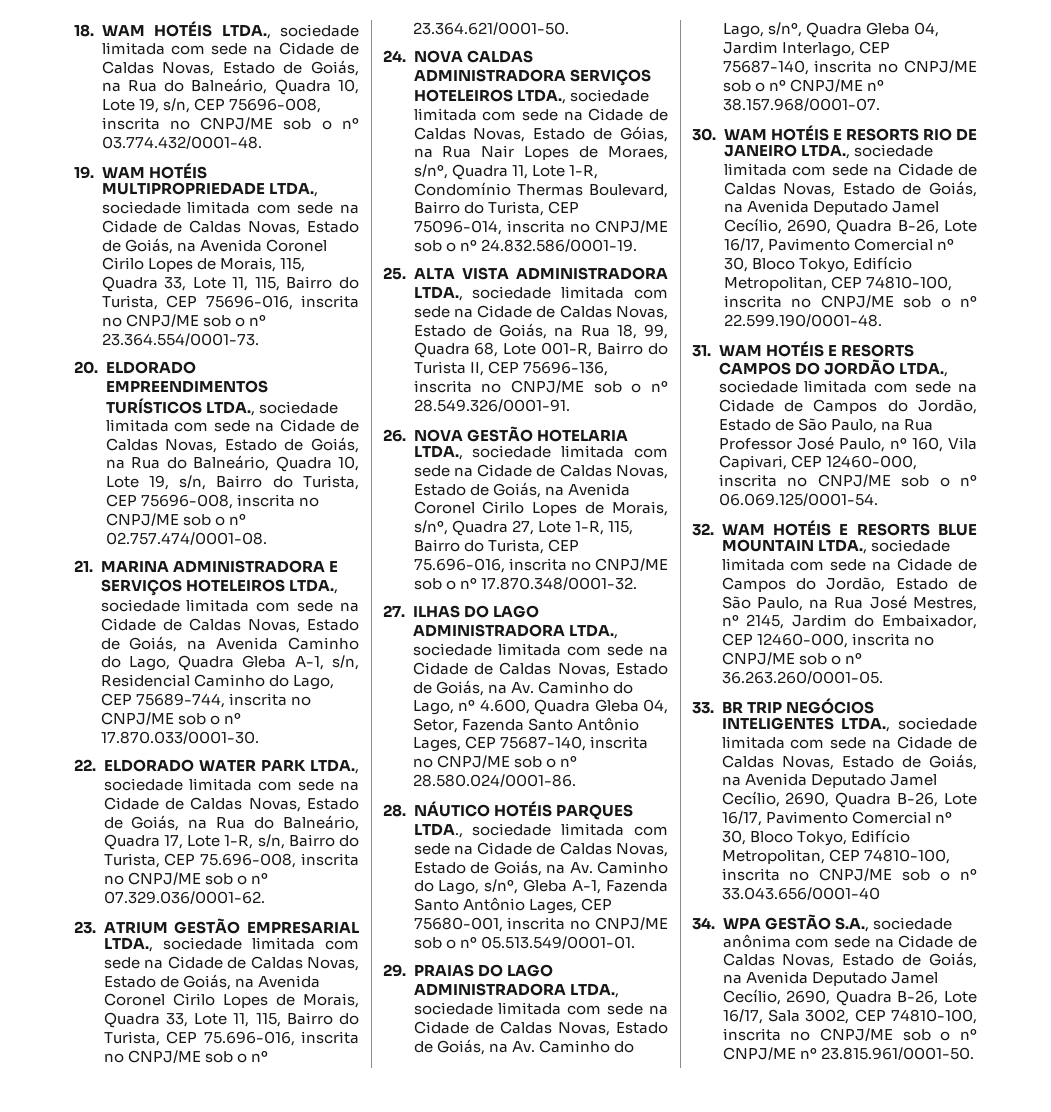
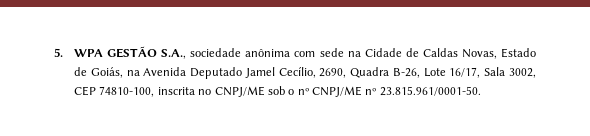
- 18. WAM HOTÉIS LTDA., sociedade limitada com sede na Cidade de Caldas Novas, Estado de Goiás, na Rua do Balneário, Quadra 10, Lote 19, s/n, CEP 75696-008, inscrita no CNPJ/ME sob o nº 03.774.432/0001-48.
- 19. WAM HOTÉIS MULTIPROPRIEDADE LTDA., sociedade limitada com sede na Cidade de Caldas Novas, Estado de Goiás, na Avenida Coronel Cirilo Lopes de Morais, 115, Quadra 33, Lote 11, 115, Bairro do Turista, CEP 75696-016, inscrita no CNPJ/ME sob o nº 23.364.554/0001-73.
- 20. ELDORADO EMPREENDIMENTOS TURÍSTICOS LTDA., sociedade limitada com sede na Cidade de Caldas Novas, Estado de Goiás, na Rua do Balneário, Quadra 10, Lote 19, s/n, Bairro do Turista, CEP 75696-008, inscrita no CNPJ/ME sob o nº 02.757.474/0001-08.
- 21. MARINA ADMINISTRADORA E SERVIÇOS HOTELEIROS LTDA., sociedade limitada com sede na Cidade de Caldas Novas, Estado de Goiás, na Avenida Caminho do Lago, Quadra Gleba A-1, s/n, Residencial Caminho do Lago, CEP 75689-744, inscrita no CNPJ/ME sob o nº 17.870.033/0001-30.
- 22. ELDORADO WATER PARK LTDA., sociedade limitada com sede na Cidade de Caldas Novas, Estado de Goiás, na Rua do Balneário, Quadra 17, Lote 1-R, s/n, Bairro do Turista, CEP 75.696-008, inscrita no CNPJ/ME sob o nº 07.329.036/0001-62.
- 23. ATRIUM GESTÃO EMPRESARIAL LTDA., sociedade limitada com sede na Cidade de Caldas Novas, Estado de Goiás, na Avenida Coronel Cirilo Lopes de Morais, Quadra 33, Lote 11, 115, Bairro do Turista, CEP 75.696-016, inscrita no CNPJ/ME sob o nº 23.364.621/0001-50.
- 24. NOVA CALDAS ADMINISTRADORA SERVIÇOS HOTELEIROS LTDA., sociedade limitada com sede na Cidade de Caldas Novas, Estado de Góias, na Rua Nair Lopes de Moraes, s/nº, Quadra 11, Lote 1-R, Condomínio Thermas Boulevard, Bairro do Turista, CEP 75096-014, inscrita no CNPJ/ME sob o nº 24.832.586/0001-19.
- 25. ALTA VISTA ADMINISTRADORA LTDA., sociedade limitada com sede na Cidade de Caldas Novas, Estado de Goiás, na Rua 18, 99, Quadra 68, Lote 001-R, Bairro do Turista II, CEP 75696-136, inscrita no CNPJ/ME sob o nº 28.549.326/0001-91.
- 26. NOVA GESTÃO HOTELARIA LTDA., sociedade limitada com sede na Cidade de Caldas Novas, Estado de Goiás, na Avenida Coronel Cirilo Lopes de Morais, s/nº, Quadra 27, Lote 1-R, 115, Bairro do Turista, CEP 75.696-016, inscrita no CNPJ/ME sob o nº 17.870.348/0001-32.
- 27. ILHAS DO LAGO ADMINISTRADORA LTDA., sociedade limitada com sede na Cidade de Caldas Novas, Estado de Goiás, na Av. Caminho do Lago, nº 4.600, Quadra Gleba 04, Setor, Fazenda Santo Antônio Lages, CEP 75687-140, inscrita no CNPJ/ME sob o nº 28.580.024/0001-86.
- 28. NÁUTICO HOTÉIS PARQUES LTDA., sociedade limitada com sede na Cidade de Caldas Novas, Estado de Goiás, na Av. Caminho do Lago, s/nº, Gleba A-1, Fazenda Santo Antônio Lages, CEP 75680-001, inscrita no CNPJ/ME sob o nº 05.513.549/0001-01.
- 29. PRAIAS DO LAGO ADMINISTRADORA LTDA., sociedade limitada com sede na Cidade de Caldas Novas, Estado de Goiás, na Av. Caminho do Lago, s/nº, Quadra Gleba 04, Jardim Interlago, CEP 75687-140, inscrita no CNPJ/ME sob o nº CNPJ/ME nº 38.157.968/0001-07.
- 30. WAM HOTÉIS E RESORTS RIO DE JANEIRO LTDA., sociedade limitada com sede na Cidade de Caldas Novas, Estado de Goiás, na Avenida Deputado Jamel Cecílio, 2690, Quadra B-26, Lote 16/17, Pavimento Comercial nº 30, Bloco Tokyo, Edifício Metropolitan, CEP 74810-100, inscrita no CNPJ/ME sob o nº 22.599.190/0001-48.
- 31. WAM HOTÉIS E RESORTS CAMPOS DO JORDÃO LTDA., sociedade limitada com sede na Cidade de Campos do Jordão, Estado de São Paulo, na Rua Professor José Paulo, nº 160, Vila Capivari, CEP 12460-000, inscrita no CNPJ/ME sob o nº 06.069.125/0001-54.
- 32. WAM HOTÉIS E RESORTS BLUE MOUNTAIN LTDA., sociedade limitada com sede na Cidade de Campos do Jordão, Estado de São Paulo, na Rua José Mestres, nº 2145, Jardim do Embaixador, CEP 12460-000, inscrita no CNPJ/ME sob o nº 36.263.260/0001-05.
- 33. BR TRIP NEGÓCIOS INTELIGENTES LTDA., sociedade limitada com sede na Cidade de Caldas Novas, Estado de Goiás, na Avenida Deputado Jamel Cecílio, 2690, Quadra B-26, Lote 16/17, Pavimento Comercial nº 30, Bloco Tokyo, Edifício Metropolitan, CEP 74810-100, inscrita no CNPJ/ME sob o nº 33.043.656/0001-40
- 34. WPA GESTÃO S.A., sociedade anônima com sede na Cidade de Caldas Novas, Estado de Goiás, na Avenida Deputado Jamel Cecílio, 2690, Quadra B-26, Lote 16/17, Sala 3002, CEP 74810-100, inscrita no CNPJ/ME sob o nº CNPJ/ME nº 23.815.961/0001-50.
+ 5. WPA GESTÃO S.A., sociedade anônima com sede na Cidade de Caldas Novas, Estado de Goiás, na Avenida Deputado Jamel Cecílio, 2690, Quadra B-26, Lote 16/17, Sala 3002, CEP 74810-100, inscrita no CNPJ/ME sob o nº CNPJ/ME nº 23.815.961/0001-50.

